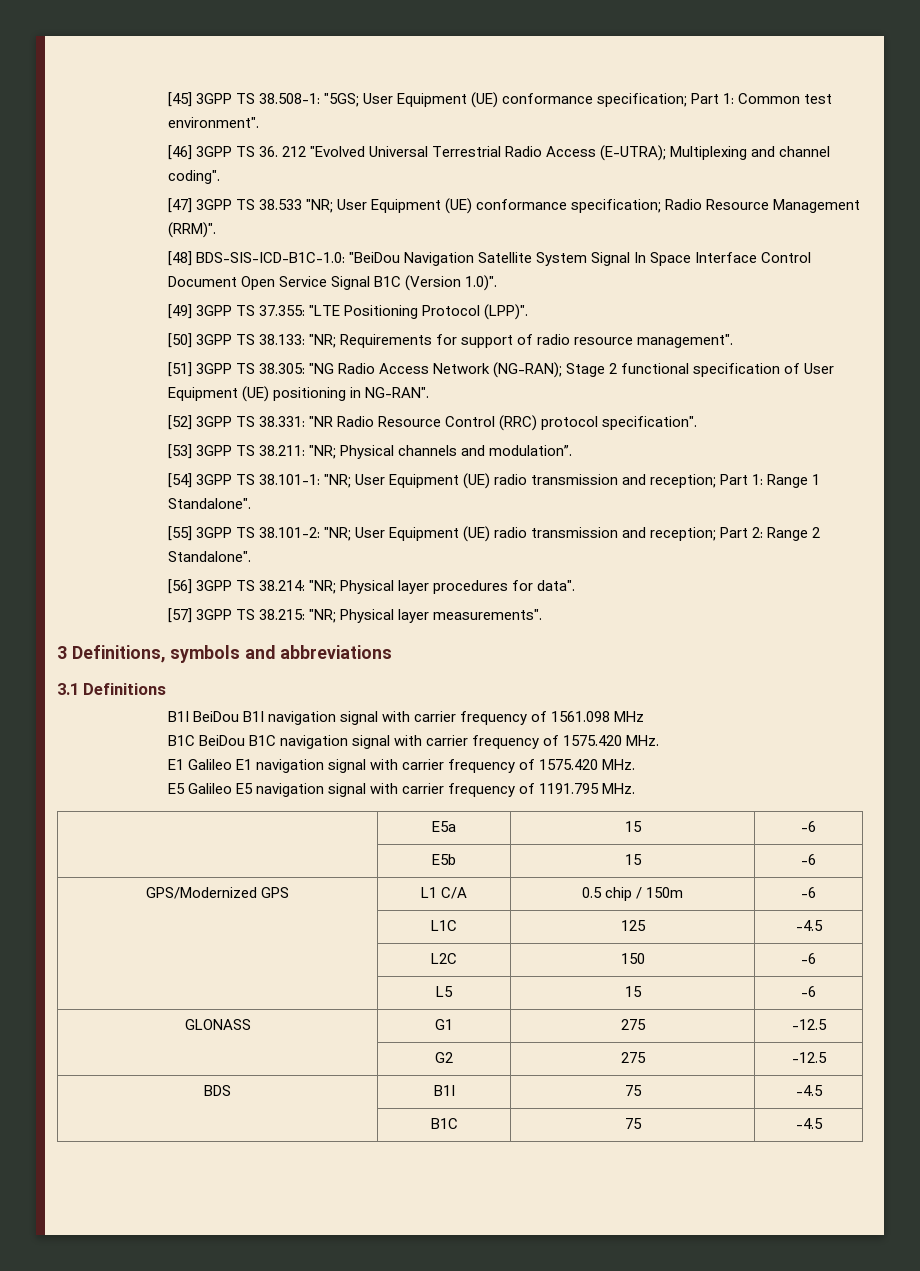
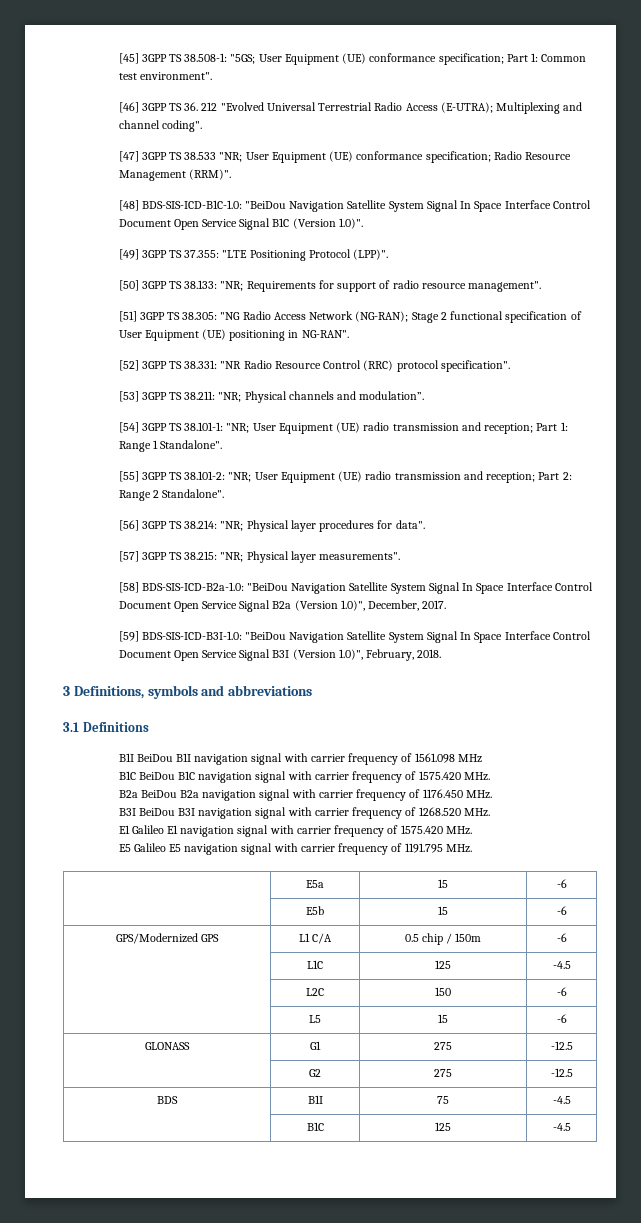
+ [58] BDS-SIS-ICD-B2a-1.0: "BeiDou Navigation Satellite System Signal In Space Interface Control Document Open Service Signal B2a (Version 1.0)", December, 2017.
+ [59] BDS-SIS-ICD-B3I-1.0: "BeiDou Navigation Satellite System Signal In Space Interface Control Document Open Service Signal B3I (Version 1.0)", February, 2018.
+ B2a BeiDou B2a navigation signal with carrier frequency of 1176.450 MHz.
+ B3I BeiDou B3I navigation signal with carrier frequency of 1268.520 MHz.
- | B1C | 75 | -4.5
+ | B1C | 125 | -4.5

